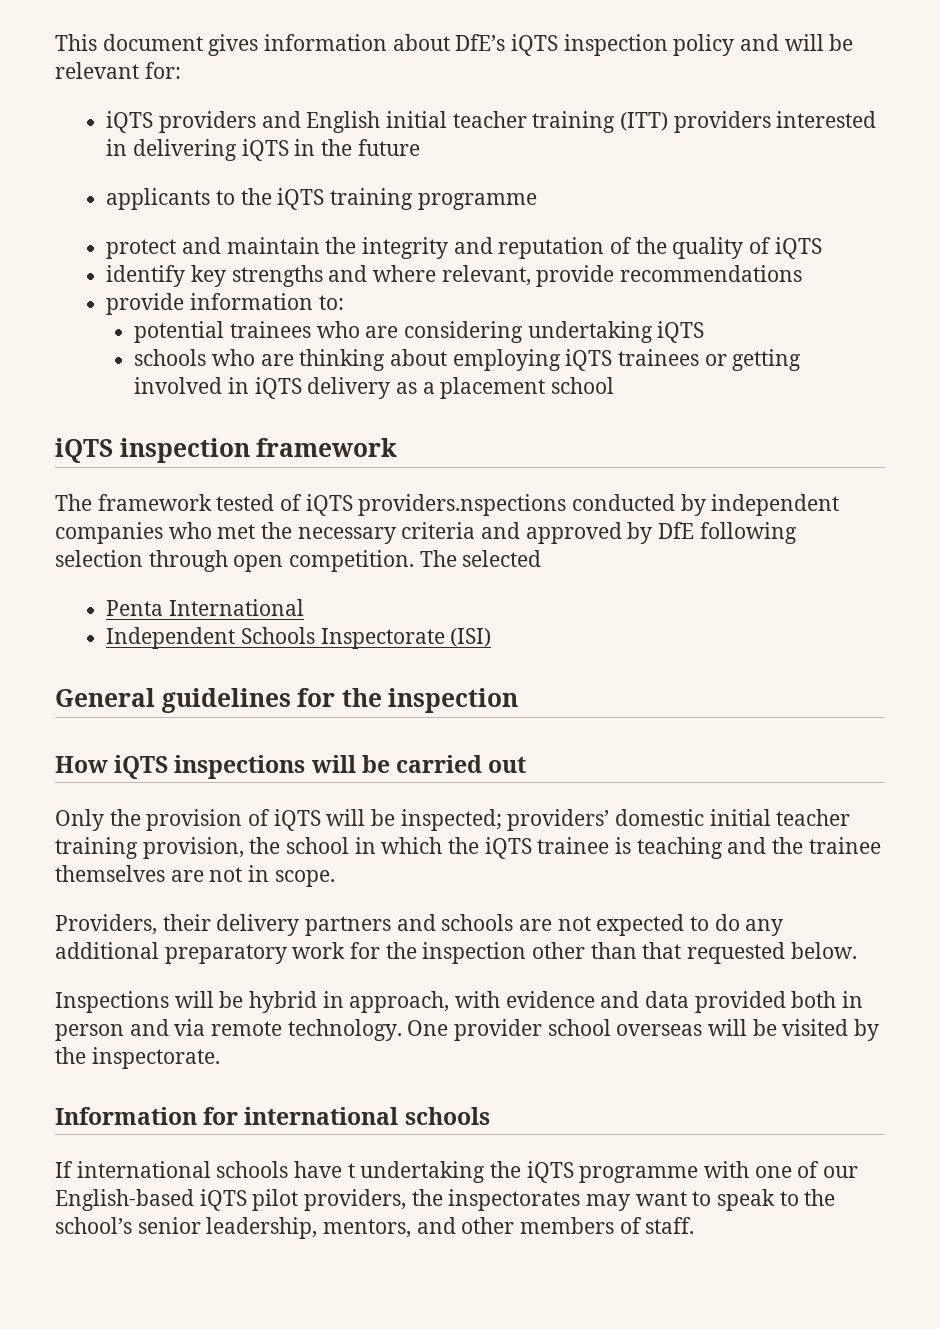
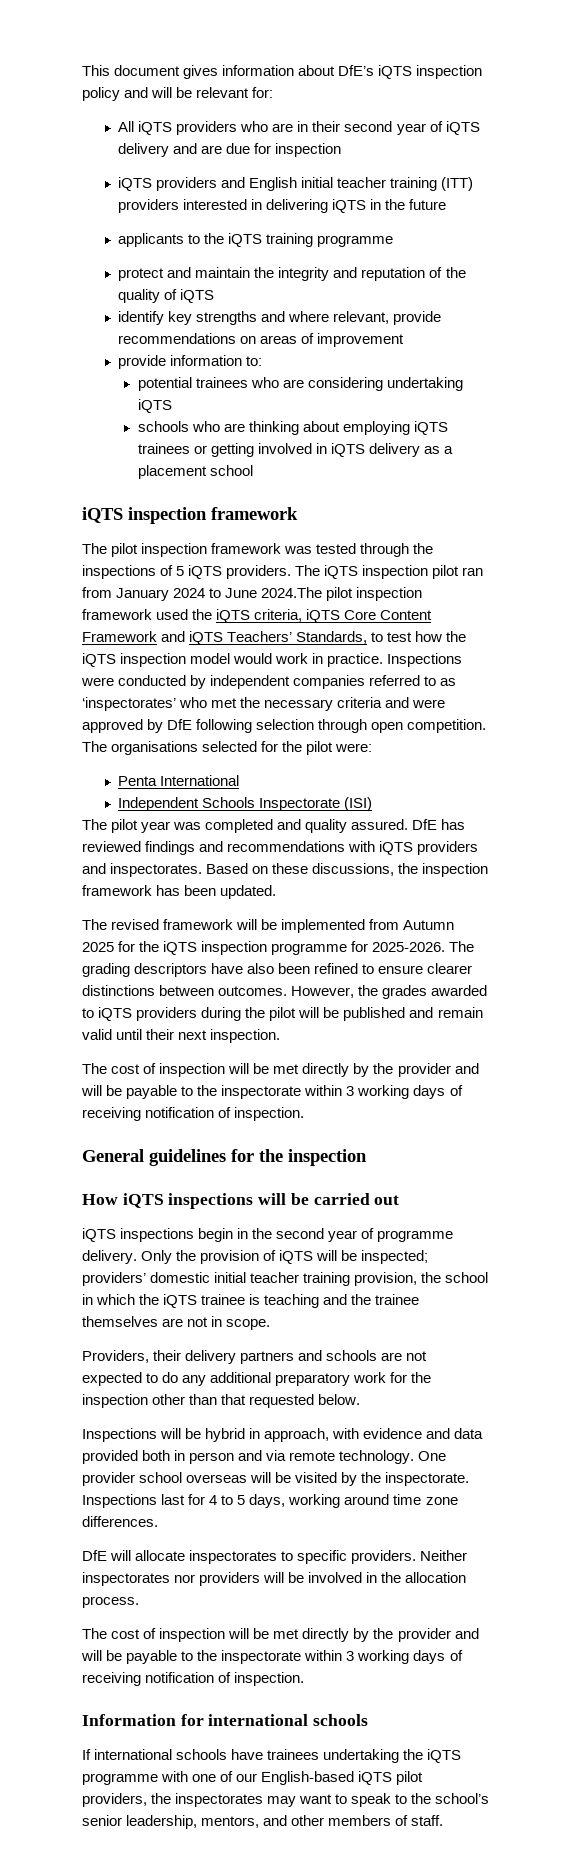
+ All iQTS providers who are in their second year of iQTS delivery and are due for inspection
- identify key strengths and where relevant, provide recommendations
+ identify key strengths and where relevant, provide recommendations on areas of improvement
- The framework tested of iQTS providers.nspections conducted by independent companies who met the necessary criteria and approved by DfE following selection through open competition.
+ The pilot inspection framework was tested through the inspections of 5 iQTS providers. The iQTS inspection pilot ran from January 2024 to June 2024.The pilot inspection framework used the iQTS criteria, iQTS Core Content Framework and iQTS Teachers’ Standards, to test how the iQTS inspection model would work in practice. Inspections were conducted by independent companies referred to as ‘inspectorates’ who met the necessary criteria and were approved by DfE following selection through open competition.
- The selected
+ The organisations selected for the pilot were:
+ The pilot year was completed and quality assured. DfE has reviewed findings and recommendations with iQTS providers and inspectorates. Based on these discussions, the inspection framework has been updated.
+ The revised framework will be implemented from Autumn 2025 for the iQTS inspection programme for 2025-2026. The grading descriptors have also been refined to ensure clearer distinctions between outcomes. However, the grades awarded to iQTS providers during the pilot will be published and remain valid until their next inspection.
+ The cost of inspection will be met directly by the provider and will be payable to the inspectorate within 3 working days of receiving notification of inspection.
+ iQTS inspections begin in the second year of programme delivery.
+ Inspections last for 4 to 5 days, working around time zone differences.
+ DfE will allocate inspectorates to specific providers. Neither inspectorates nor providers will be involved in the allocation process.
+ The cost of inspection will be met directly by the provider and will be payable to the inspectorate within 3 working days of receiving notification of inspection.
- If international schools have t undertaking the iQTS programme with one of our English-based iQTS pilot providers, the inspectorates may want to speak to the school’s senior leadership, mentors, and other members of staff.
+ If international schools have trainees undertaking the iQTS programme with one of our English-based iQTS pilot providers, the inspectorates may want to speak to the school’s senior leadership, mentors, and other members of staff.

